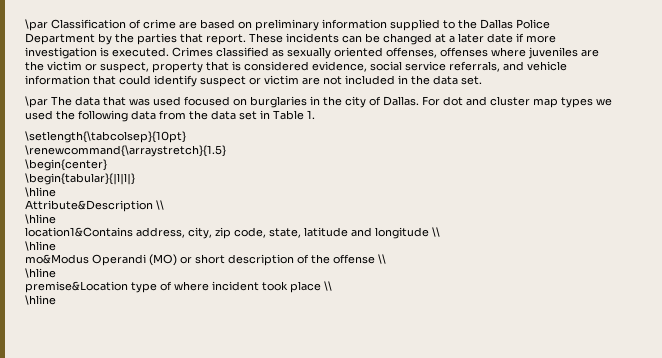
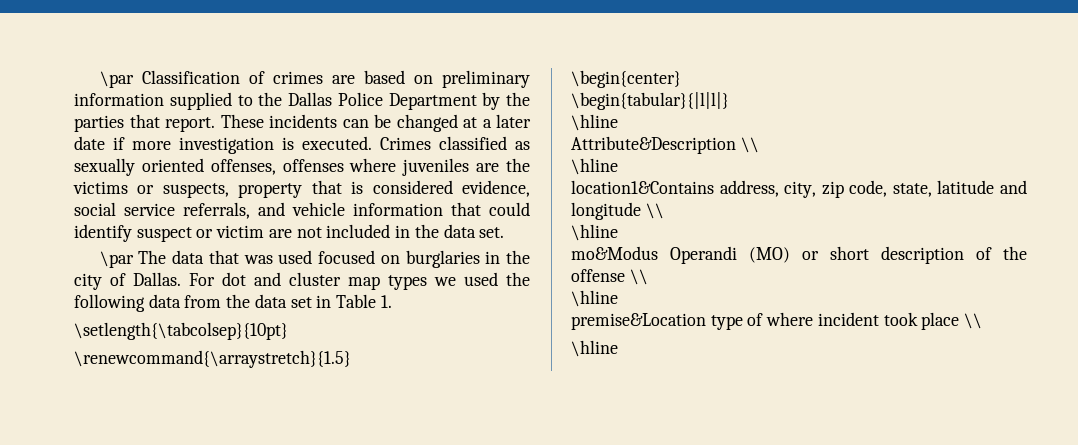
- \par Classification of crime are based on preliminary information supplied to the Dallas Police Department by the parties that report.
+ \par Classification of crimes are based on preliminary information supplied to the Dallas Police Department by the parties that report.
- Crimes classified as sexually oriented offenses, offenses where juveniles are the victim or suspect, property that is considered evidence, social service referrals, and vehicle information that could identify suspect or victim are not included in the data set.
+ Crimes classified as sexually oriented offenses, offenses where juveniles are the victims or suspects, property that is considered evidence, social service referrals, and vehicle information that could identify suspect or victim are not included in the data set.

